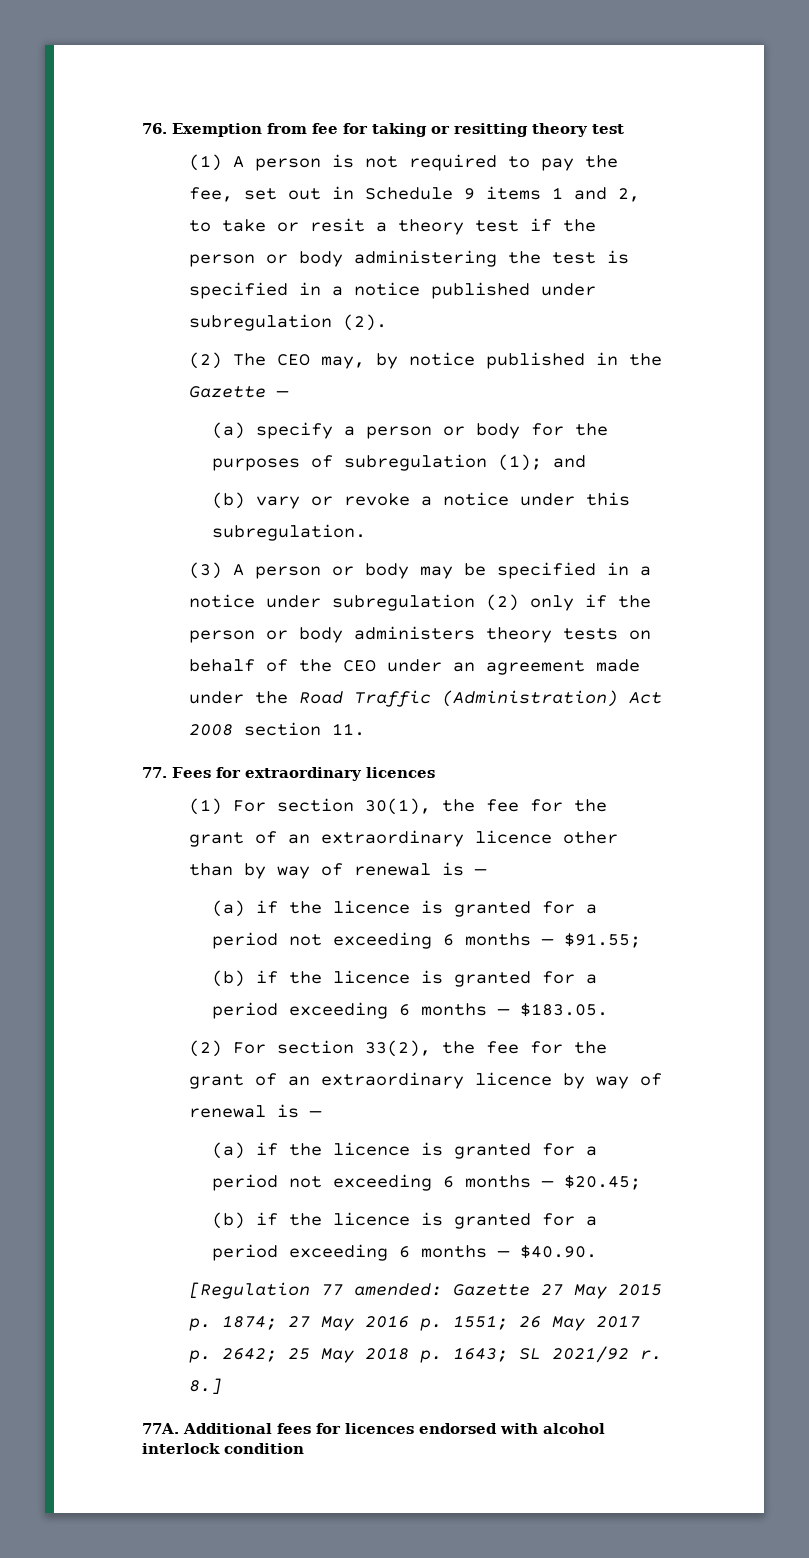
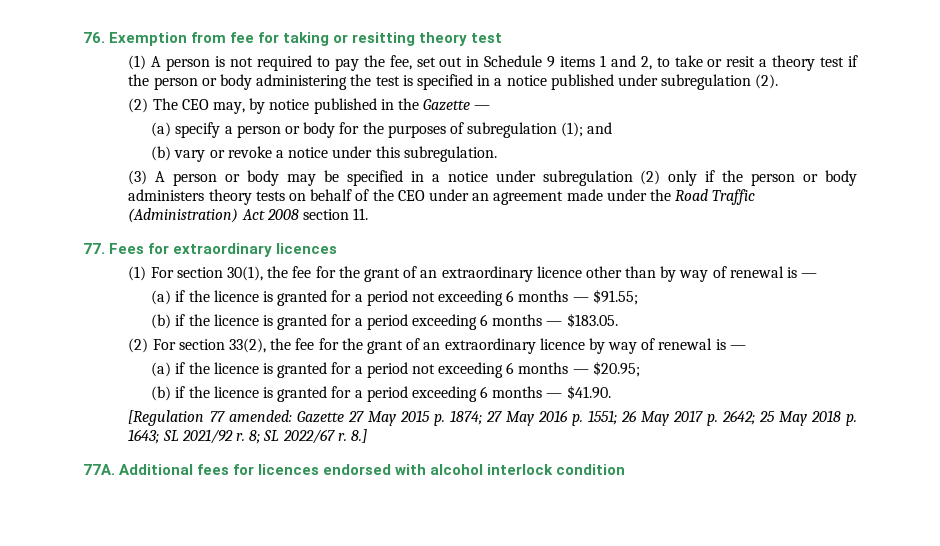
- (a) if the licence is granted for a period not exceeding 6 months — $20.45;
+ (a) if the licence is granted for a period not exceeding 6 months — $20.95;
- (b) if the licence is granted for a period exceeding 6 months — $40.90.
+ (b) if the licence is granted for a period exceeding 6 months — $41.90.
+ 8; SL 2022/67 r.

